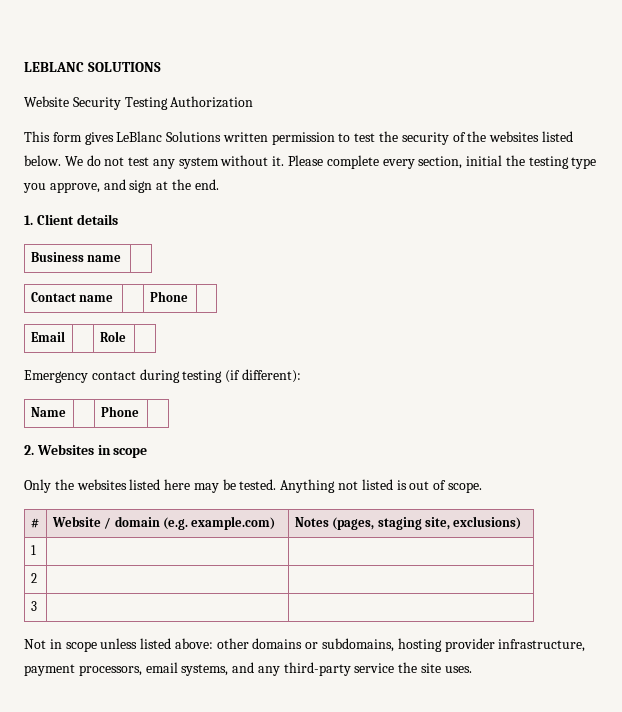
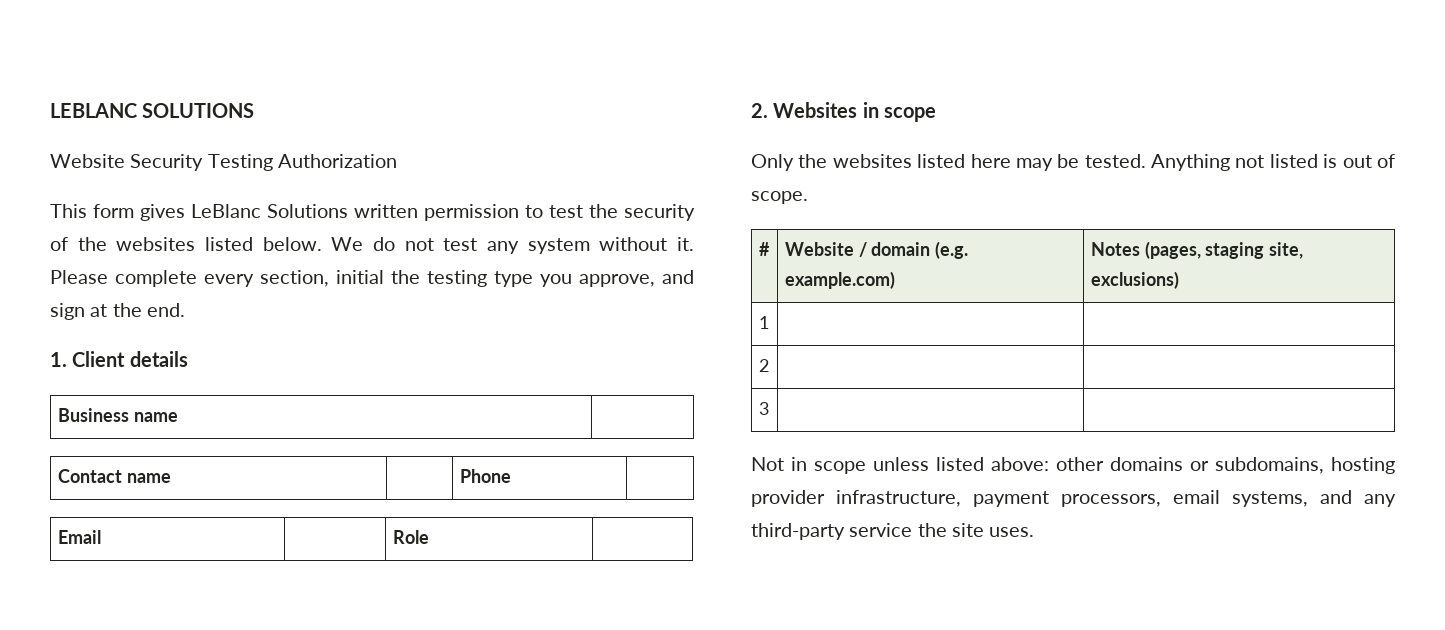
- Emergency contact during testing (if different):
- Name | | Phone |

